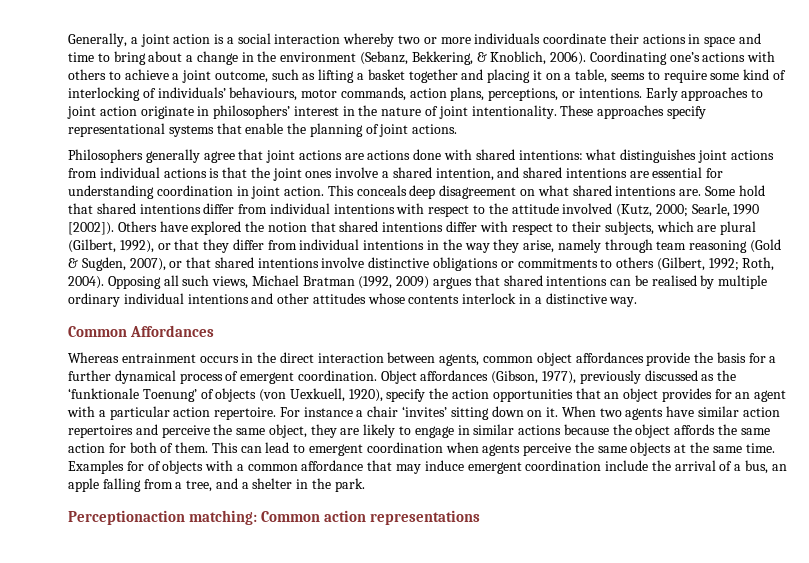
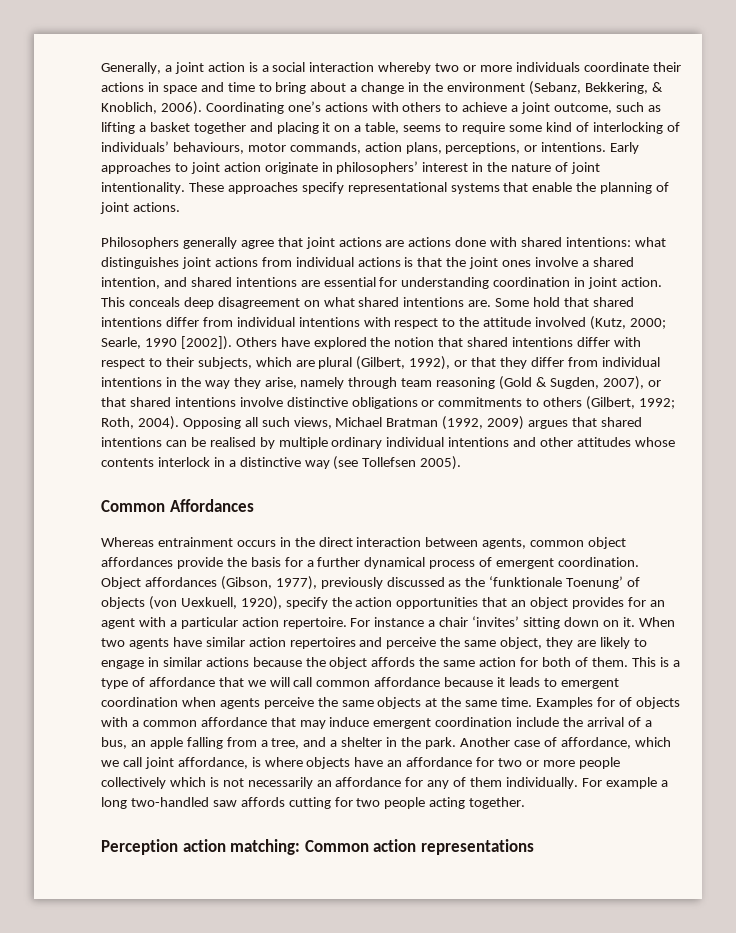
- Opposing all such views, Michael Bratman (1992, 2009) argues that shared intentions can be realised by multiple ordinary individual intentions and other attitudes whose contents interlock in a distinctive way.
+ Opposing all such views, Michael Bratman (1992, 2009) argues that shared intentions can be realised by multiple ordinary individual intentions and other attitudes whose contents interlock in a distinctive way (see Tollefsen 2005).
- This can lead to emergent coordination when agents perceive the same objects at the same time.
+ This is a type of affordance that we will call common affordance because it leads to emergent coordination when agents perceive the same objects at the same time.
- Examples for of objects with a common affordance that may induce emergent coordination include the arrival of a bus, an apple falling from a tree, and a shelter in the park.
- Perceptionaction matching: Common action representations
+ Examples for of objects with a common affordance that may induce emergent coordination include the arrival of a bus, an apple falling from a tree, and a shelter in the park. Another case of affordance, which we call joint affordance, is where objects have an affordance for two or more people collectively which is not necessarily an affordance for any of them individually. For example a long two-handled saw affords cutting for two people acting together.
+ Perception action matching: Common action representations

